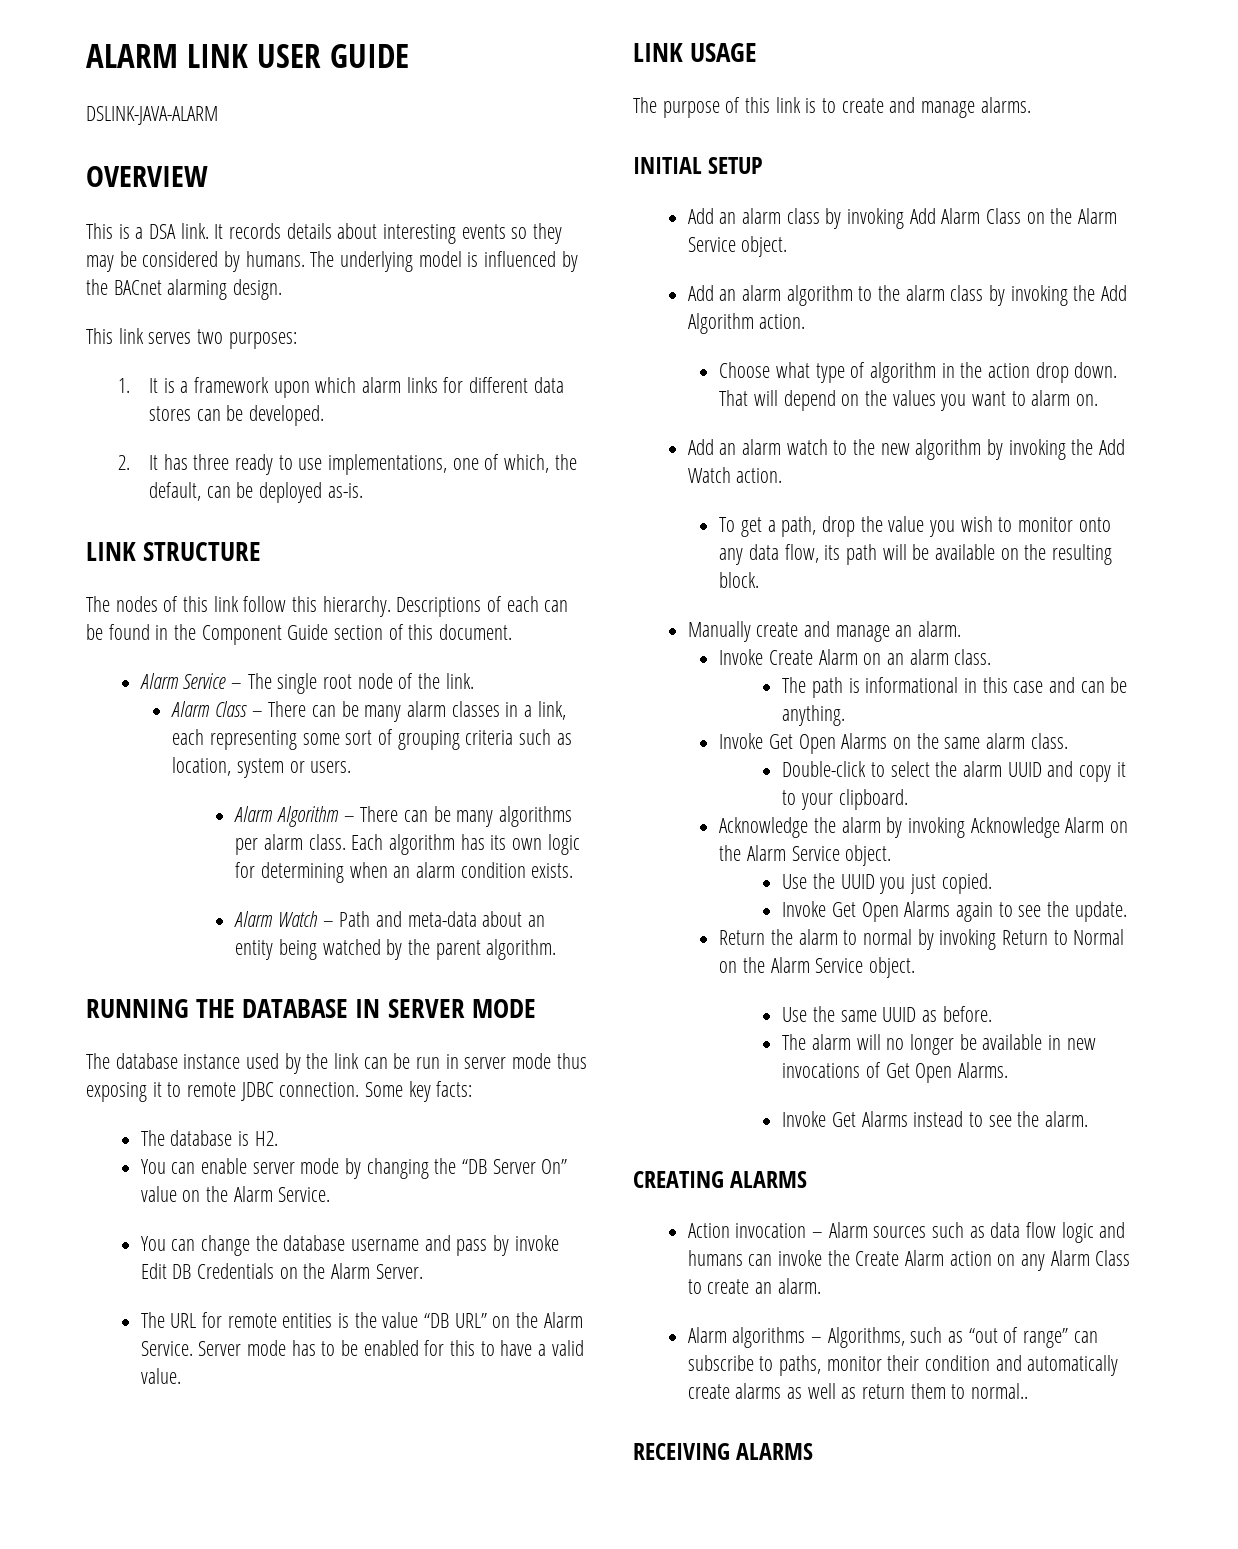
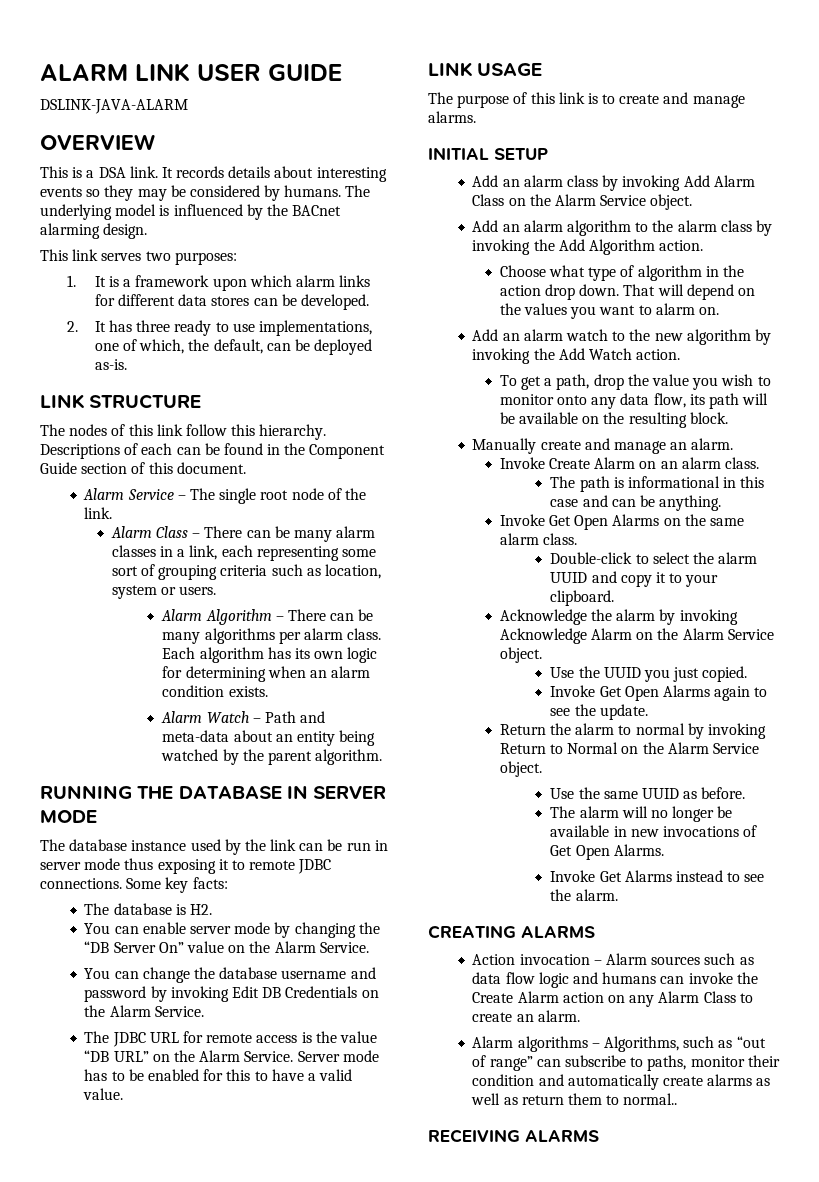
- The database instance used by the link can be run in server mode thus exposing it to remote JDBC connection.
+ The database instance used by the link can be run in server mode thus exposing it to remote JDBC connections.
- You can change the database username and pass by invoke Edit DB Credentials on the Alarm Server.
- The URL for remote entities is the value “DB URL” on the Alarm Service.
+ You can change the database username and password by invoking Edit DB Credentials on the Alarm Service.
+ The JDBC URL for remote access is the value “DB URL” on the Alarm Service.

